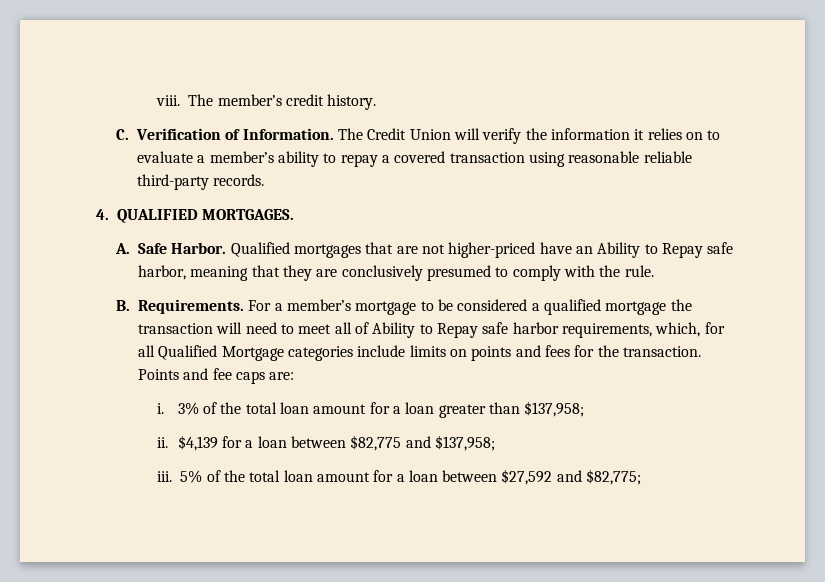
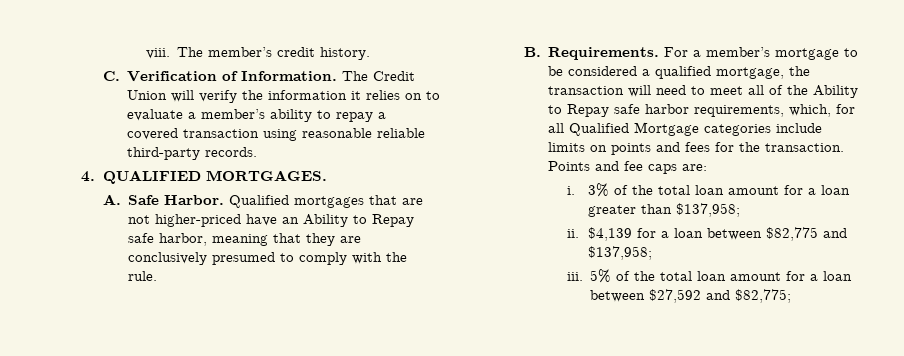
- For a member’s mortgage to be considered a qualified mortgage the transaction will need to meet all of Ability to Repay safe harbor requirements, which, for all Qualified Mortgage categories include limits on points and fees for the transaction.
+ For a member’s mortgage to be considered a qualified mortgage, the transaction will need to meet all of the Ability to Repay safe harbor requirements, which, for all Qualified Mortgage categories include limits on points and fees for the transaction.

